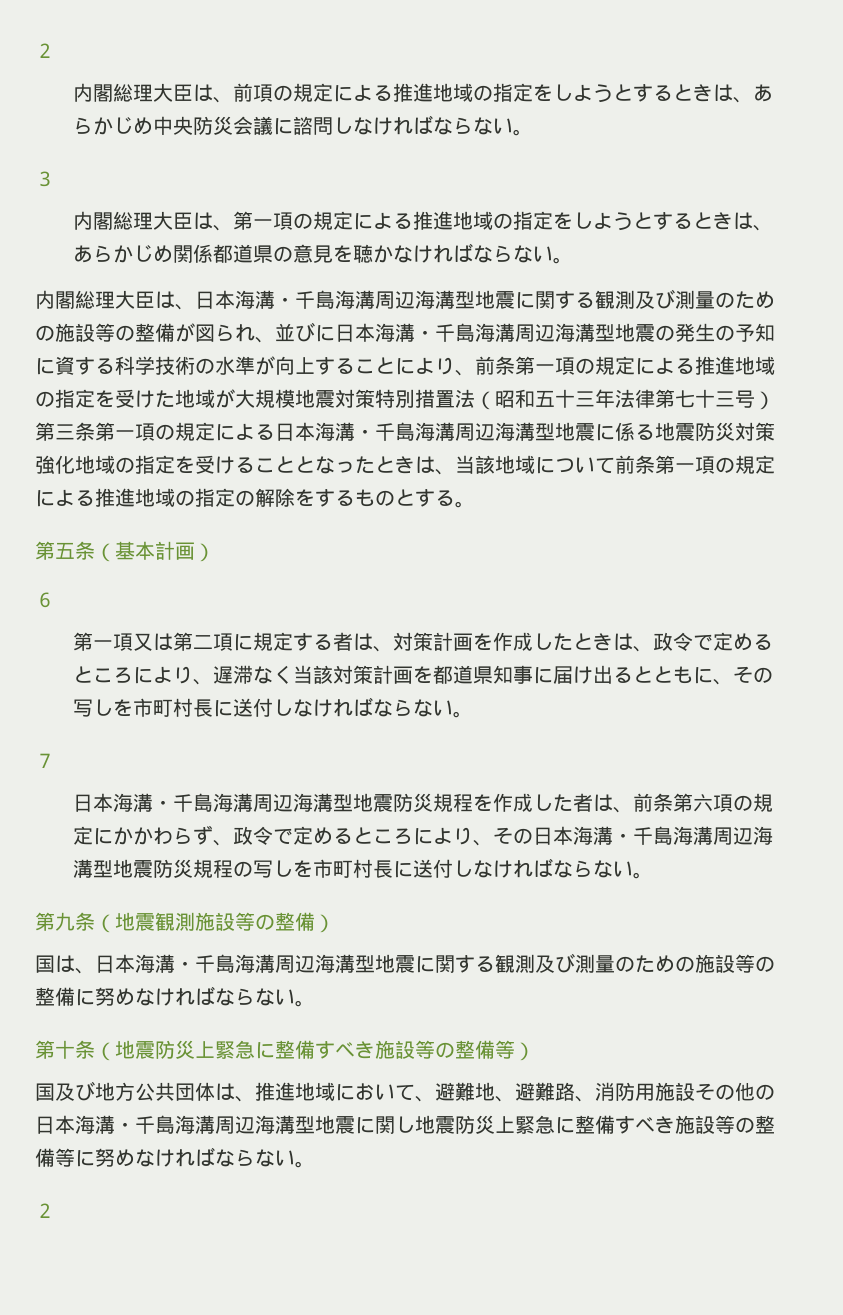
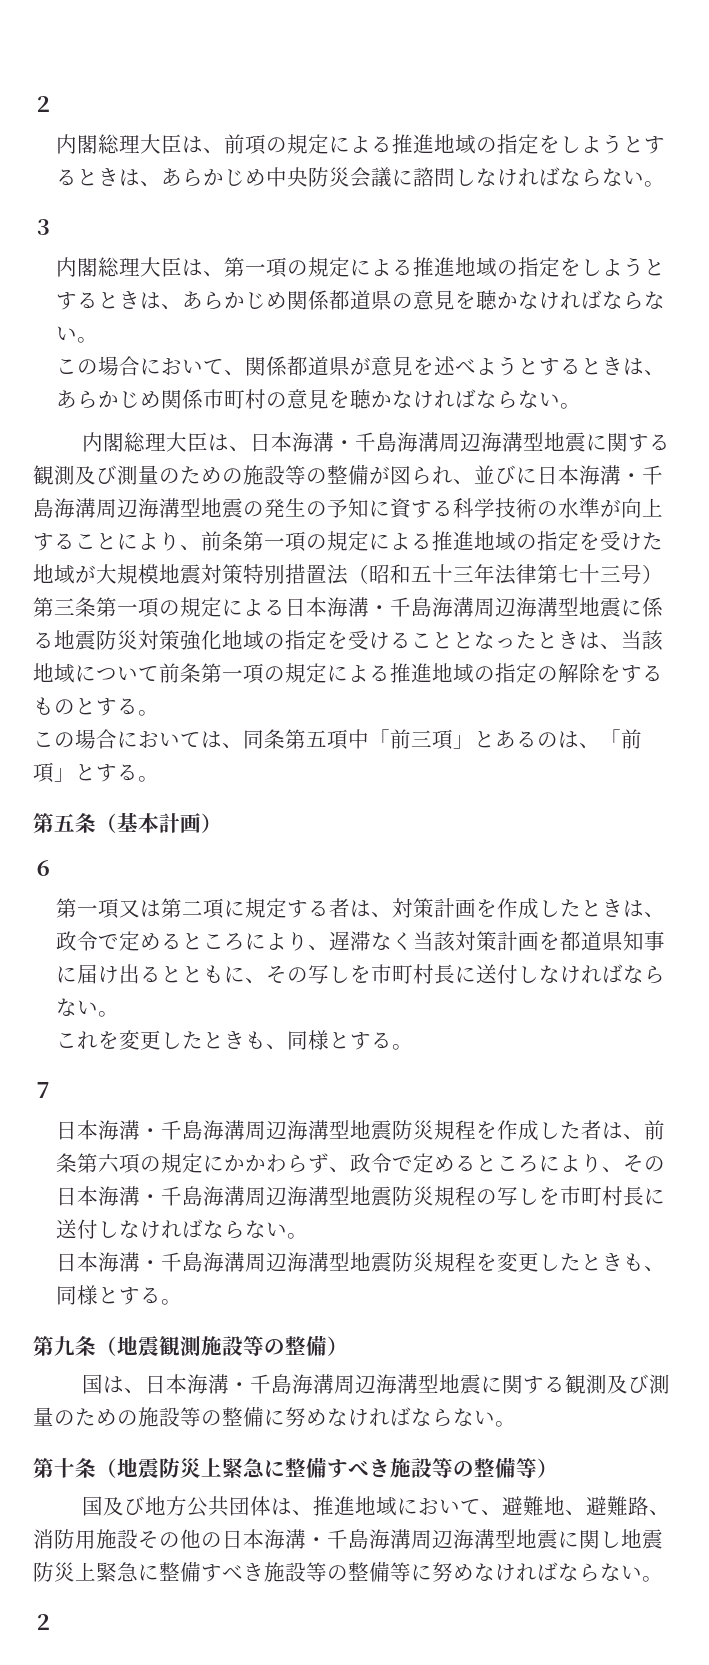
+ この場合において、関係都道県が意見を述べようとするときは、あらかじめ関係市町村の意見を聴かなければならない。
+ この場合においては、同条第五項中「前三項」とあるのは、「前項」とする。
+ これを変更したときも、同様とする。
+ 日本海溝・千島海溝周辺海溝型地震防災規程を変更したときも、同様とする。

